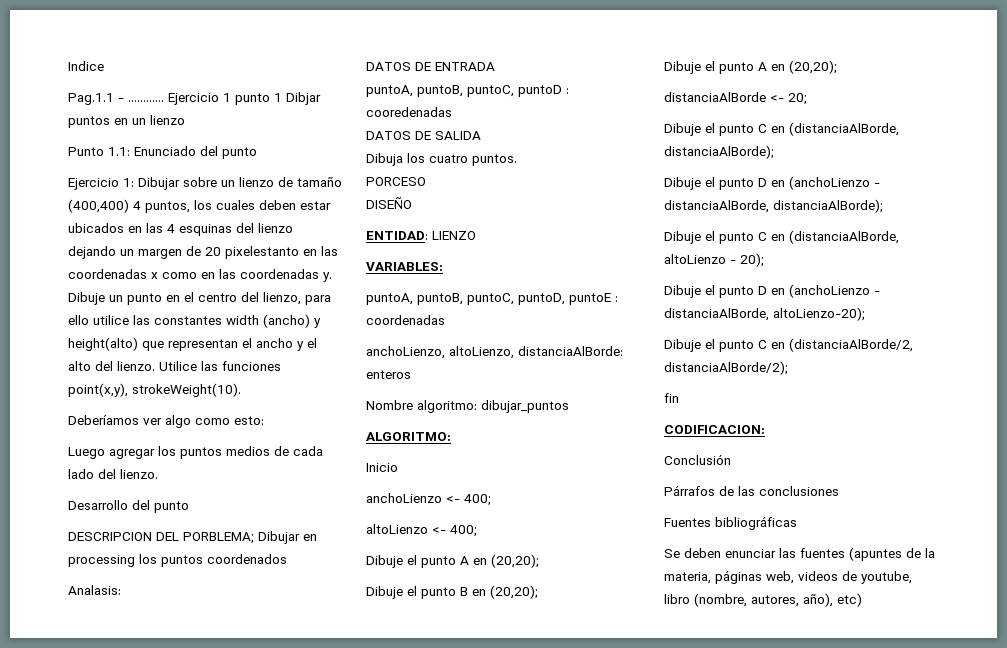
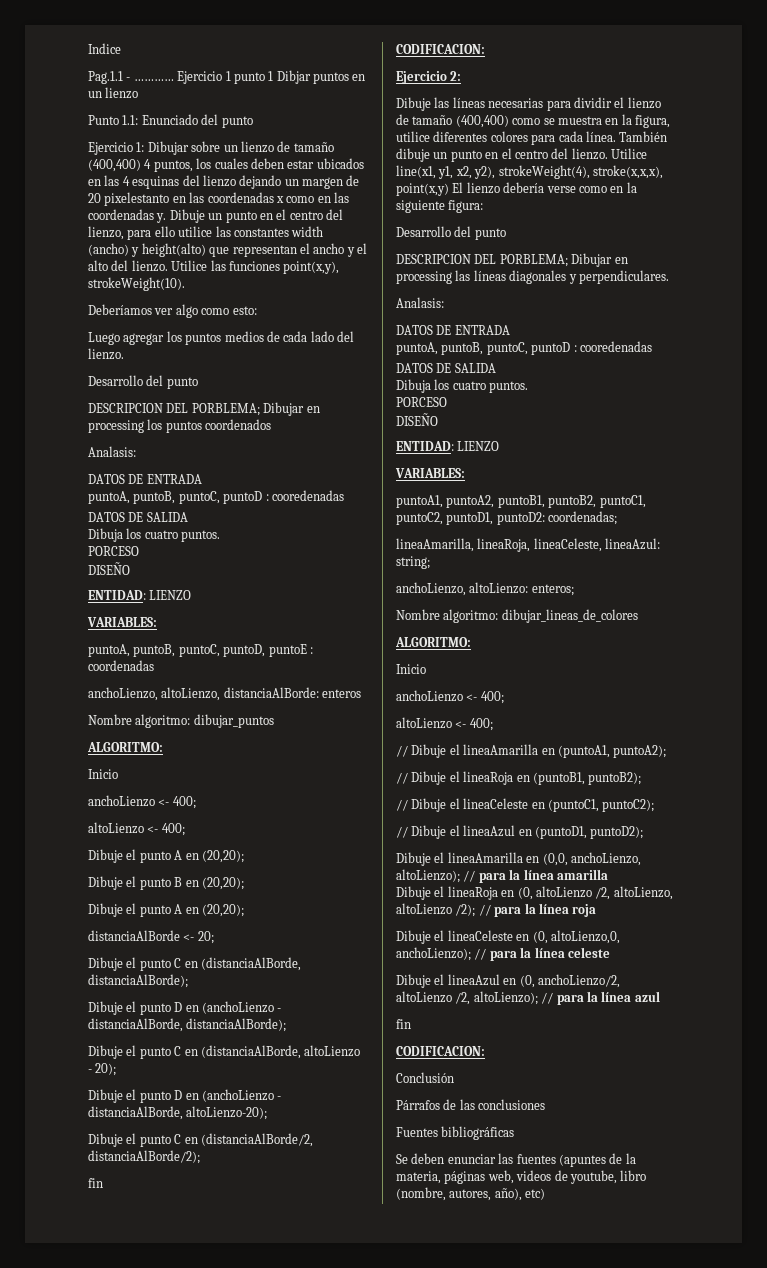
+ Ejercicio 2:
+ Dibuje las líneas necesarias para dividir el lienzo de tamaño (400,400) como se muestra en la figura, utilice diferentes colores para cada línea. También dibuje un punto en el centro del lienzo. Utilice line(x1, y1, x2, y2), strokeWeight(4), stroke(x,x,x), point(x,y) El lienzo debería verse como en la siguiente figura:
+ Desarrollo del punto
+ DESCRIPCION DEL PORBLEMA; Dibujar en processing las líneas diagonales y perpendiculares.
+ Analasis:
+ DATOS DE ENTRADA
+ puntoA, puntoB, puntoC, puntoD : cooredenadas
+ DATOS DE SALIDA
+ Dibuja los cuatro puntos.
+ PORCESO
+ DISEÑO
+ ENTIDAD: LIENZO
+ VARIABLES:
+ puntoA1, puntoA2, puntoB1, puntoB2, puntoC1, puntoC2, puntoD1, puntoD2: coordenadas;
+ lineaAmarilla, lineaRoja, lineaCeleste, lineaAzul: string;
+ anchoLienzo, altoLienzo: enteros;
+ Nombre algoritmo: dibujar_lineas_de_colores
+ ALGORITMO:
+ Inicio
+ anchoLienzo <- 400;
+ altoLienzo <- 400;
+ // Dibuje el lineaAmarilla en (puntoA1, puntoA2);
+ // Dibuje el lineaRoja en (puntoB1, puntoB2);
+ // Dibuje el lineaCeleste en (puntoC1, puntoC2);
+ // Dibuje el lineaAzul en (puntoD1, puntoD2);
+ Dibuje el lineaAmarilla en (0,0, anchoLienzo, altoLienzo); // para la línea amarilla
+ Dibuje el lineaRoja en (0, altoLienzo /2, altoLienzo, altoLienzo /2); // para la línea roja
+ Dibuje el lineaCeleste en (0, altoLienzo,0, anchoLienzo); // para la línea celeste
+ Dibuje el lineaAzul en (0, anchoLienzo/2, altoLienzo /2, altoLienzo); // para la línea azul
+ fin
+ CODIFICACION:

